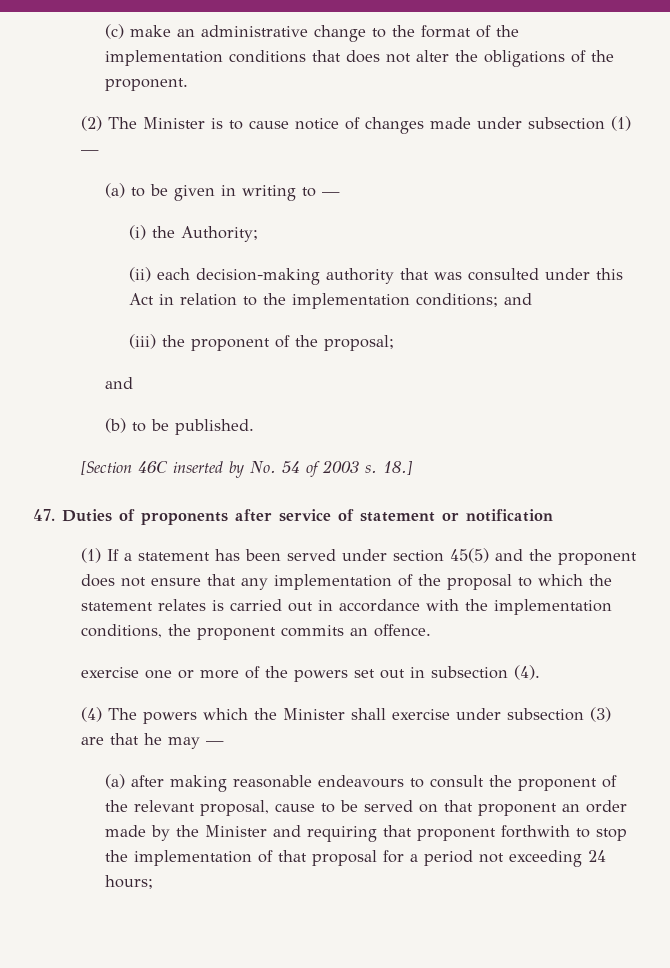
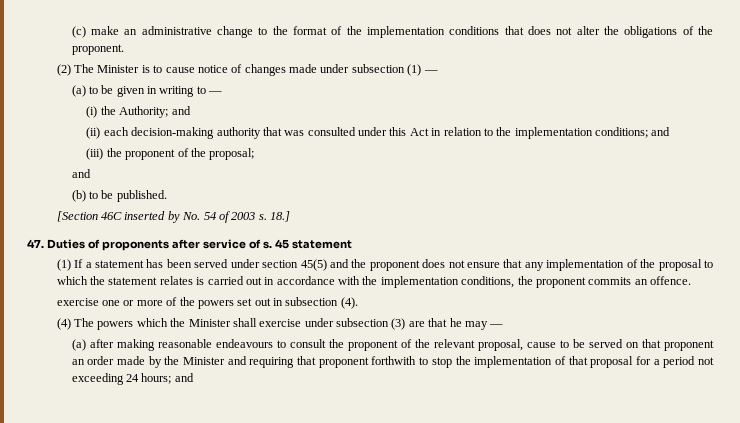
- (i) the Authority;
+ (i) the Authority; and
- 47. Duties of proponents after service of statement or notification
+ 47. Duties of proponents after service of s. 45 statement
- (a) after making reasonable endeavours to consult the proponent of the relevant proposal, cause to be served on that proponent an order made by the Minister and requiring that proponent forthwith to stop the implementation of that proposal for a period not exceeding 24 hours;
+ (a) after making reasonable endeavours to consult the proponent of the relevant proposal, cause to be served on that proponent an order made by the Minister and requiring that proponent forthwith to stop the implementation of that proposal for a period not exceeding 24 hours; and

